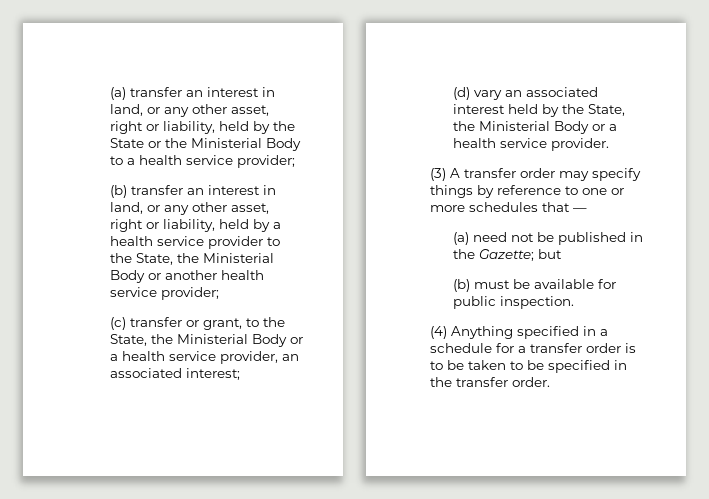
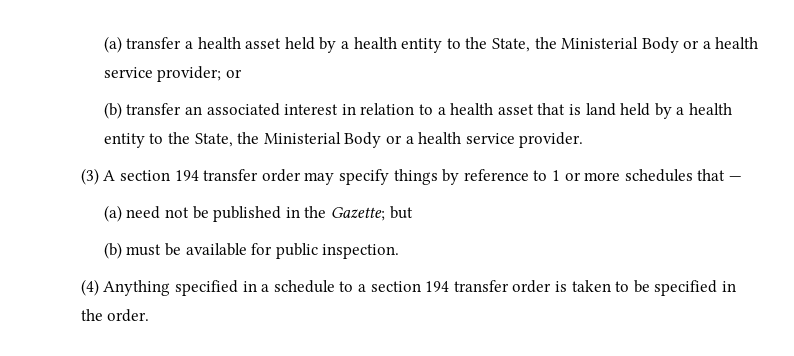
- (a) transfer an interest in land, or any other asset, right or liability, held by the State or the Ministerial Body to a health service provider;
- (b) transfer an interest in land, or any other asset, right or liability, held by a health service provider to the State, the Ministerial Body or another health service provider;
- (c) transfer or grant, to the State, the Ministerial Body or a health service provider, an associated interest;
- (d) vary an associated interest held by the State, the Ministerial Body or a health service provider.
+ (a) transfer a health asset held by a health entity to the State, the Ministerial Body or a health service provider; or
+ (b) transfer an associated interest in relation to a health asset that is land held by a health entity to the State, the Ministerial Body or a health service provider.
- (3) A transfer order may specify things by reference to one or more schedules that —
+ (3) A section 194 transfer order may specify things by reference to 1 or more schedules that —
- (4) Anything specified in a schedule for a transfer order is to be taken to be specified in the transfer order.
+ (4) Anything specified in a schedule to a section 194 transfer order is taken to be specified in the order.

